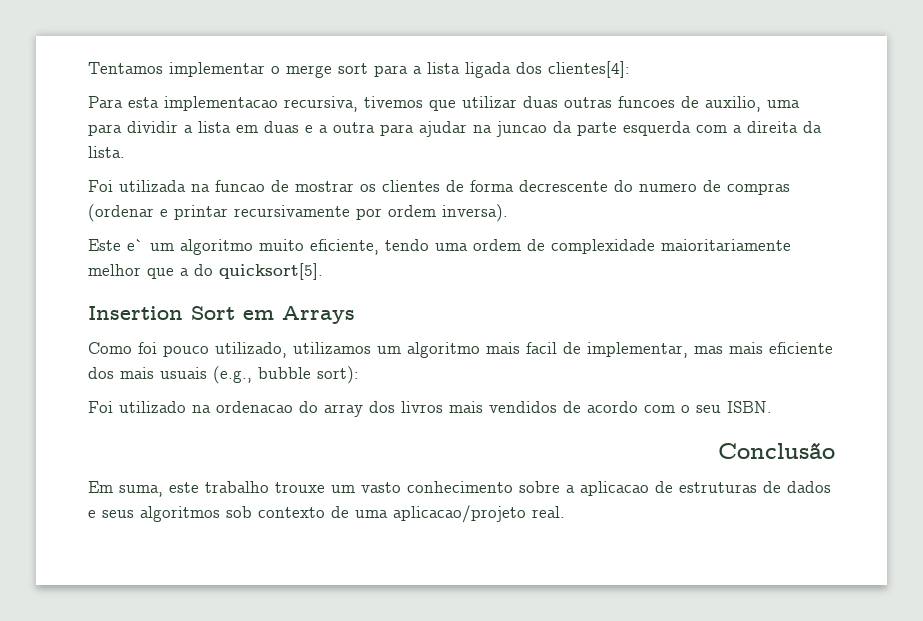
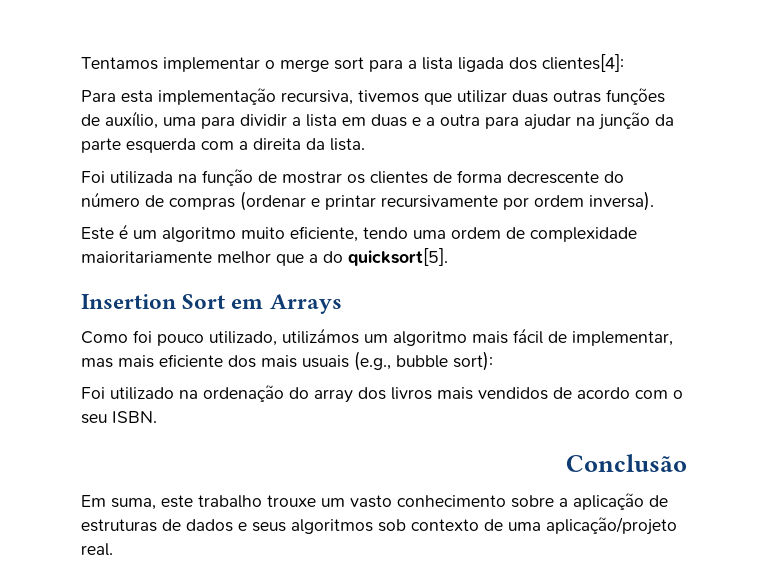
- Para esta implementacao recursiva, tivemos que utilizar duas outras funcoes de auxilio, uma para dividir a lista em duas e a outra para ajudar na juncao da parte esquerda com a direita da lista.
+ Para esta implementação recursiva, tivemos que utilizar duas outras funções de auxílio, uma para dividir a lista em duas e a outra para ajudar na junção da parte esquerda com a direita da lista.
- Foi utilizada na funcao de mostrar os clientes de forma decrescente do numero de compras (ordenar e printar recursivamente por ordem inversa).
+ Foi utilizada na função de mostrar os clientes de forma decrescente do número de compras (ordenar e printar recursivamente por ordem inversa).
- Este e` um algoritmo muito eficiente, tendo uma ordem de complexidade maioritariamente melhor que a do quicksort[5].
+ Este é um algoritmo muito eficiente, tendo uma ordem de complexidade maioritariamente melhor que a do quicksort[5].
- Como foi pouco utilizado, utilizamos um algoritmo mais facil de implementar, mas mais eficiente dos mais usuais (e.g., bubble sort):
+ Como foi pouco utilizado, utilizámos um algoritmo mais fácil de implementar, mas mais eficiente dos mais usuais (e.g., bubble sort):
- Foi utilizado na ordenacao do array dos livros mais vendidos de acordo com o seu ISBN.
+ Foi utilizado na ordenação do array dos livros mais vendidos de acordo com o seu ISBN.
- Em suma, este trabalho trouxe um vasto conhecimento sobre a aplicacao de estruturas de dados e seus algoritmos sob contexto de uma aplicacao/projeto real.
+ Em suma, este trabalho trouxe um vasto conhecimento sobre a aplicação de estruturas de dados e seus algoritmos sob contexto de uma aplicação/projeto real.

